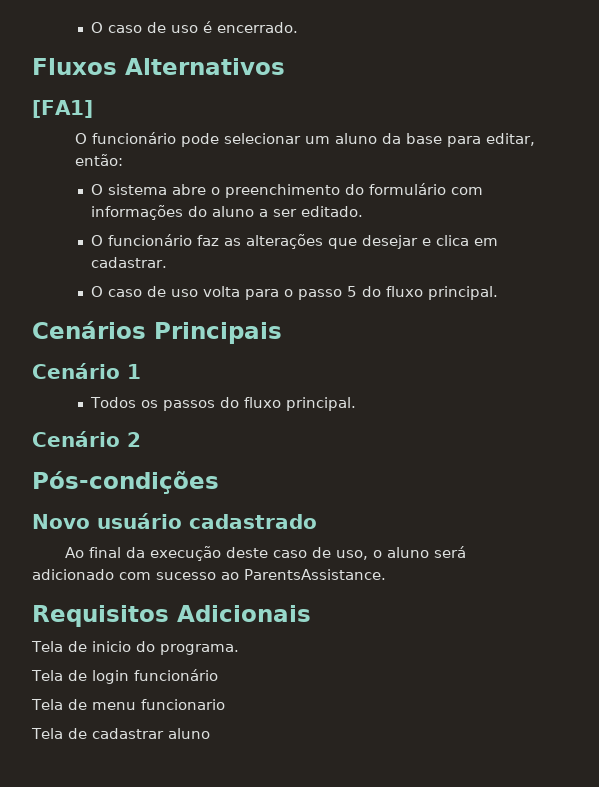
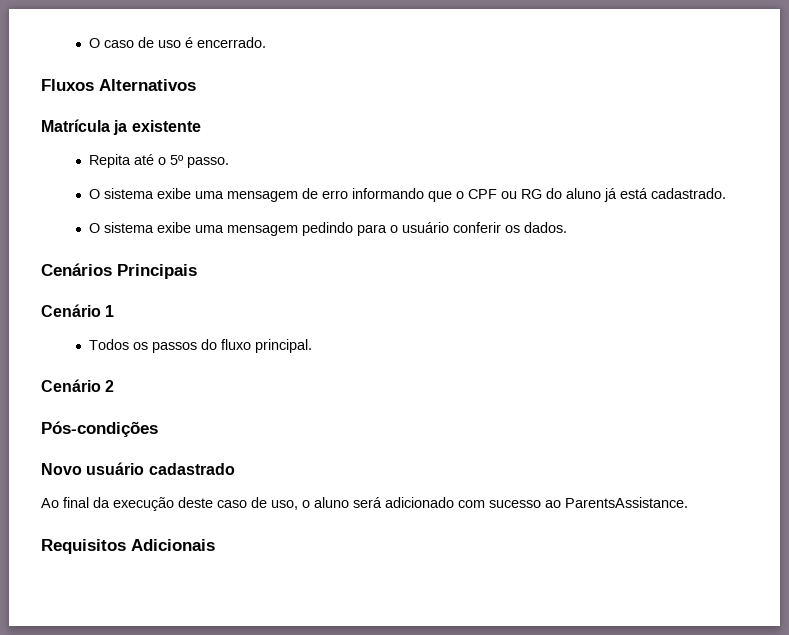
- [FA1]
- O funcionário pode selecionar um aluno da base para editar, então:
- O sistema abre o preenchimento do formulário com informações do aluno a ser editado.
- O funcionário faz as alterações que desejar e clica em cadastrar.
- O caso de uso volta para o passo 5 do fluxo principal.
+ Matrícula ja existente
+ Repita até o 5º passo.
+ O sistema exibe uma mensagem de erro informando que o CPF ou RG do aluno já está cadastrado.
+ O sistema exibe uma mensagem pedindo para o usuário conferir os dados.
- Tela de inicio do programa.
- Tela de login funcionário
- Tela de menu funcionario
- Tela de cadastrar aluno

